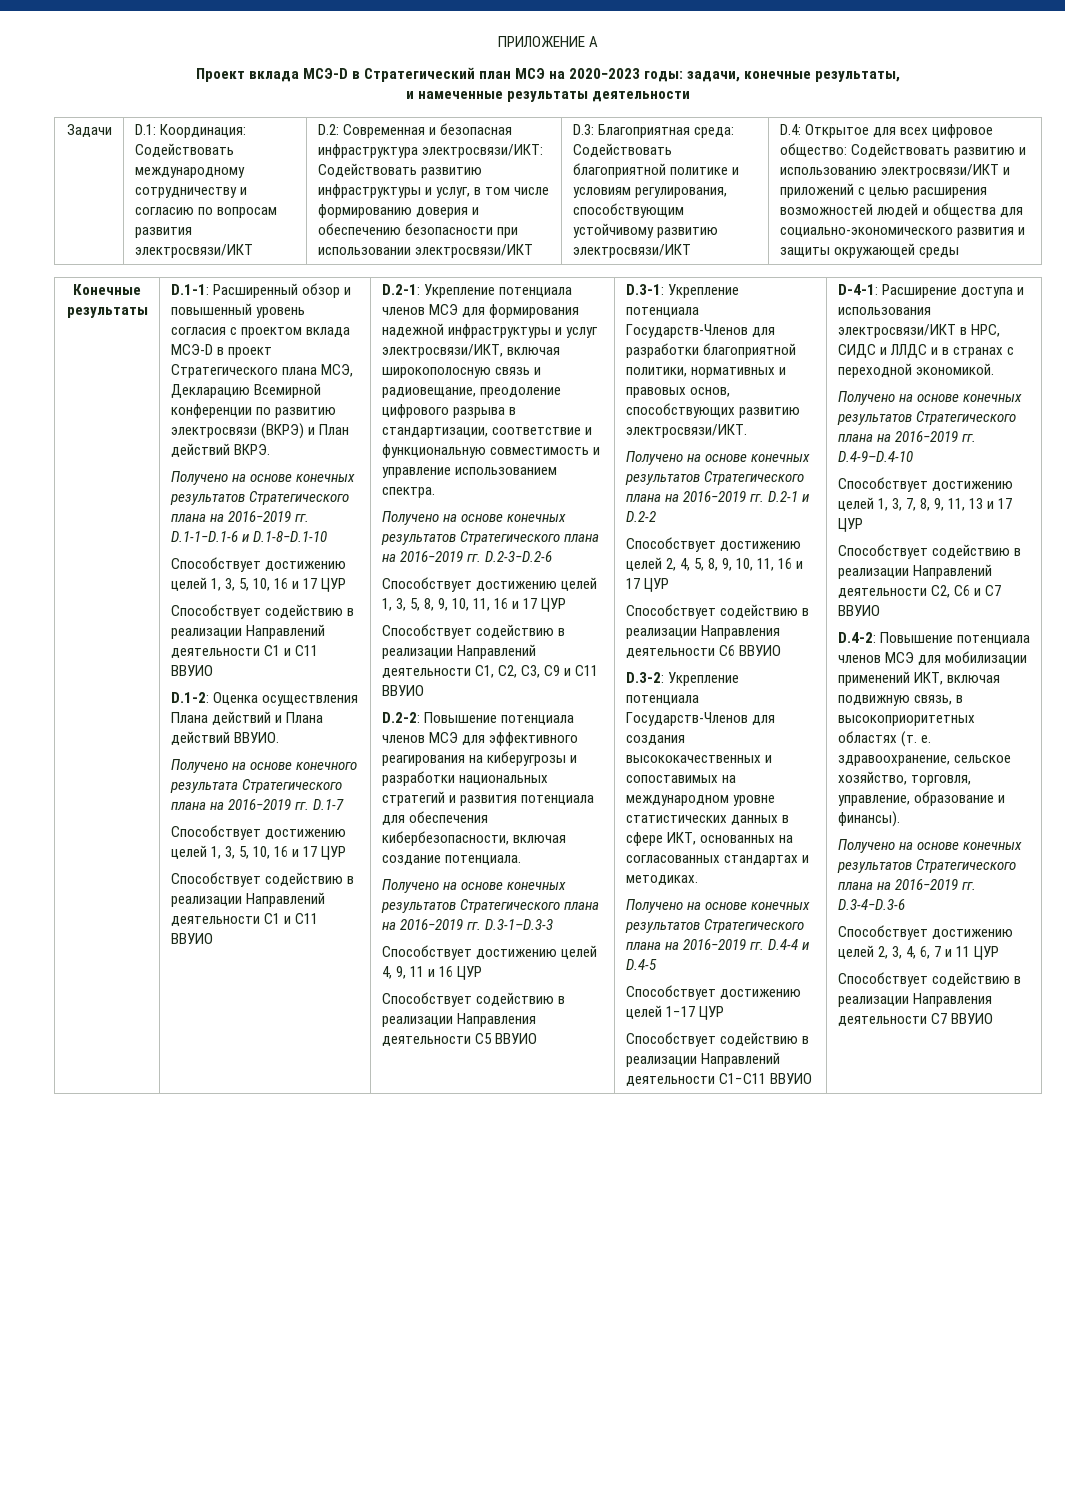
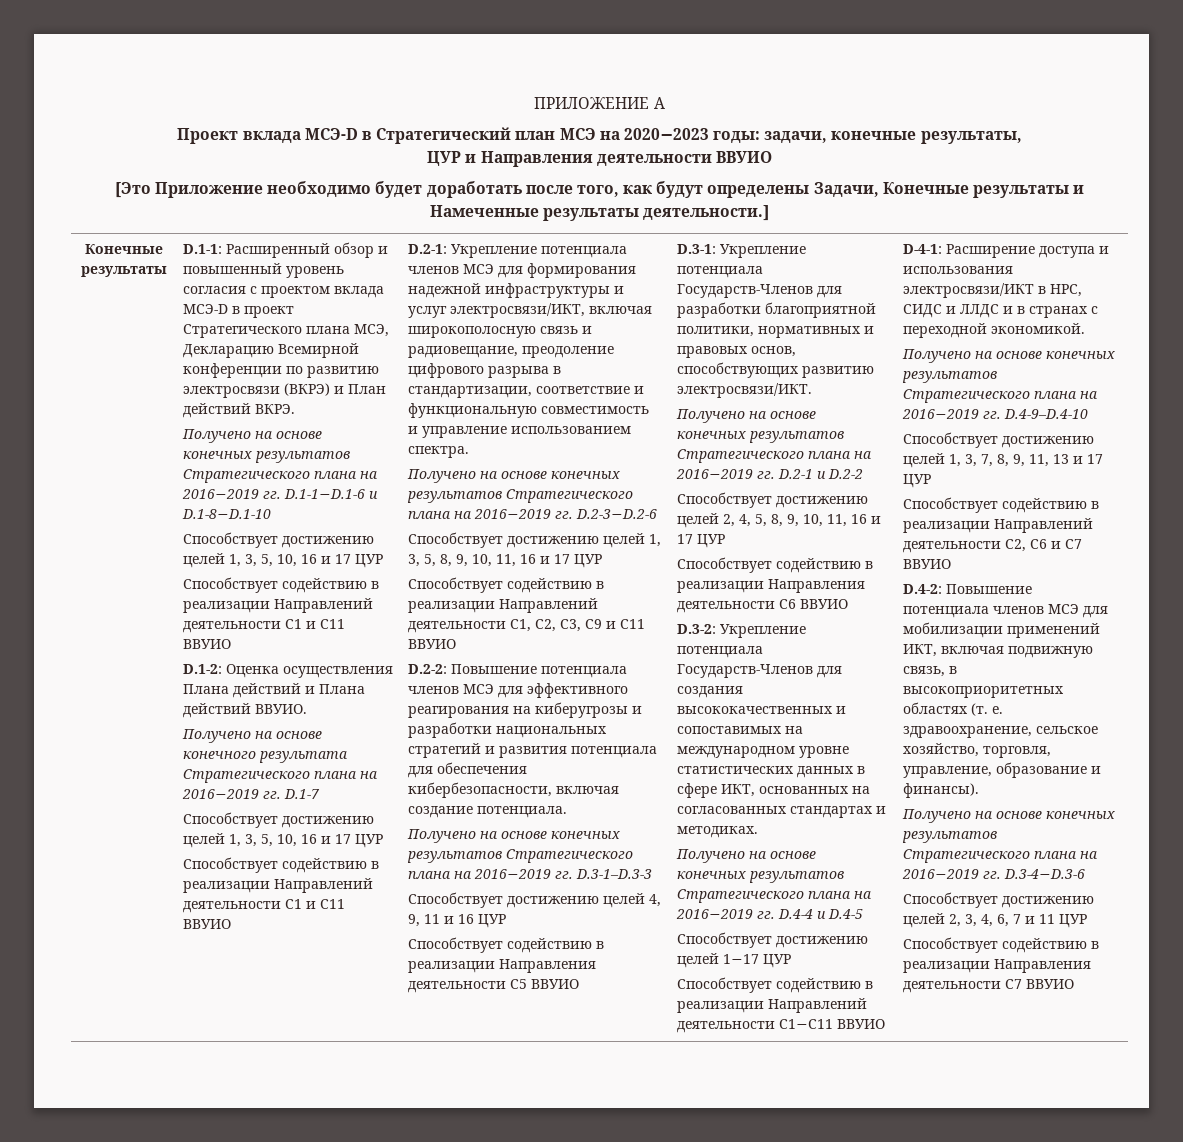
- и намеченные результаты деятельности
- Задачи | D.1: Координация: Содействовать международному сотрудничеству и согласию по вопросам развития электросвязи/ИКТ | D.2: Современная и безопасная инфраструктура электросвязи/ИКТ: Содействовать развитию инфраструктуры и услуг, в том числе формированию доверия и обеспечению безопасности при использовании электросвязи/ИКТ | D.3: Благоприятная среда: Содействовать благоприятной политике и условиям регулирования, способствующим устойчивому развитию электросвязи/ИКТ | D.4: Открытое для всех цифровое общество: Содействовать развитию и использованию электросвязи/ИКТ и приложений с целью расширения возможностей людей и общества для социально-экономического развития и защиты окружающей среды
+ ЦУР и Направления деятельности ВВУИО
+ [Это Приложение необходимо будет доработать после того, как будут определены Задачи, Конечные результаты и Намеченные результаты деятельности.]

